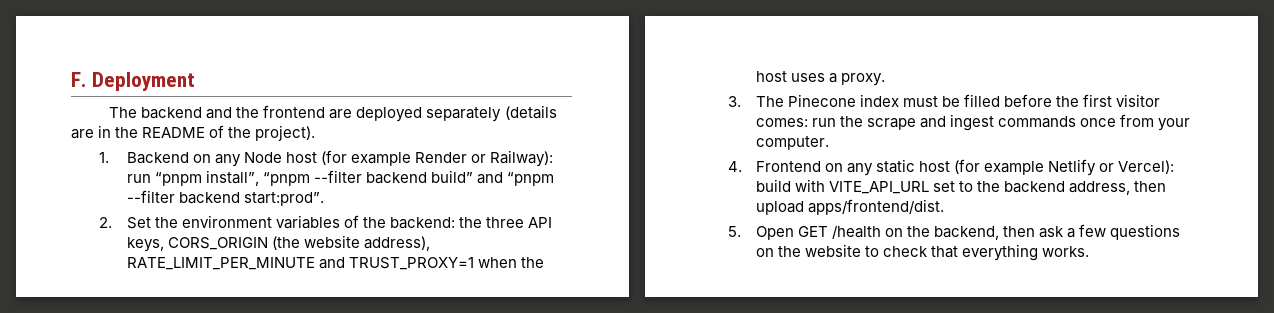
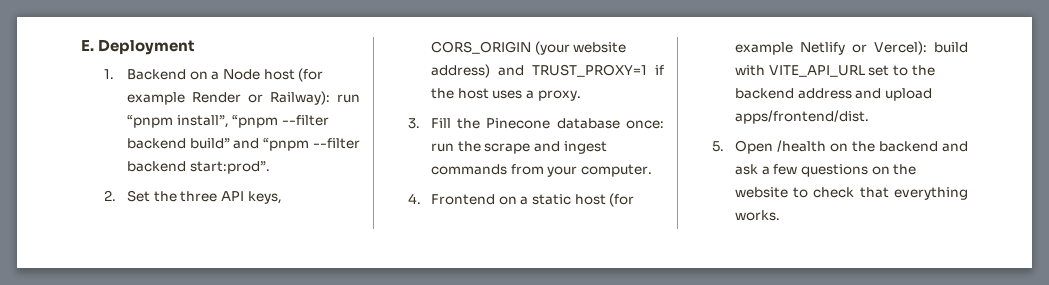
- F. Deployment
+ E. Deployment
- The backend and the frontend are deployed separately (details are in the README of the project).
- 1. Backend on any Node host (for example Render or Railway): run “pnpm install”, “pnpm --filter backend build” and “pnpm --filter backend start:prod”.
+ 1. Backend on a Node host (for example Render or Railway): run “pnpm install”, “pnpm --filter backend build” and “pnpm --filter backend start:prod”.
- 2. Set the environment variables of the backend: the three API keys, CORS_ORIGIN (the website address), RATE_LIMIT_PER_MINUTE and TRUST_PROXY=1 when the host uses a proxy.
+ 2. Set the three API keys, CORS_ORIGIN (your website address) and TRUST_PROXY=1 if the host uses a proxy.
- 3. The Pinecone index must be filled before the first visitor comes: run the scrape and ingest commands once from your computer.
+ 3. Fill the Pinecone database once: run the scrape and ingest commands from your computer.
- 4. Frontend on any static host (for example Netlify or Vercel): build with VITE_API_URL set to the backend address, then upload apps/frontend/dist.
+ 4. Frontend on a static host (for example Netlify or Vercel): build with VITE_API_URL set to the backend address and upload apps/frontend/dist.
- 5. Open GET /health on the backend, then ask a few questions on the website to check that everything works.
+ 5. Open /health on the backend and ask a few questions on the website to check that everything works.

